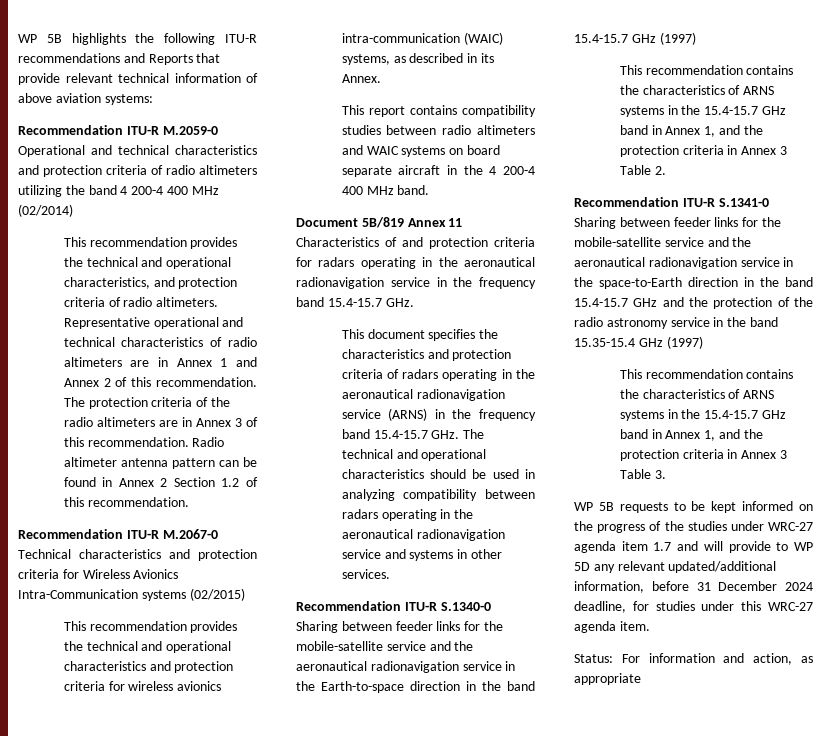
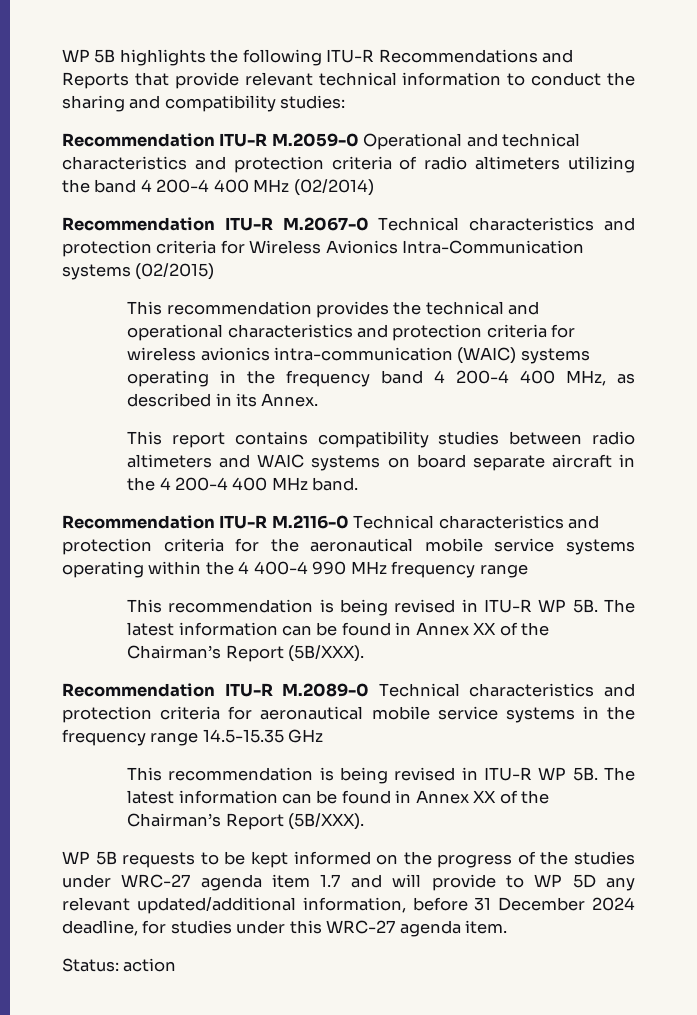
- WP 5B highlights the following ITU-R recommendations and Reports that provide relevant technical information of above aviation systems:
+ WP 5B highlights the following ITU-R Recommendations and Reports that provide relevant technical information to conduct the sharing and compatibility studies:
- This recommendation provides the technical and operational characteristics, and protection criteria of radio altimeters. Representative operational and technical characteristics of radio altimeters are in Annex 1 and Annex 2 of this recommendation. The protection criteria of the radio altimeters are in Annex 3 of this recommendation. Radio altimeter antenna pattern can be found in Annex 2 Section 1.2 of this recommendation.
- This recommendation provides the technical and operational characteristics and protection criteria for wireless avionics intra-communication (WAIC) systems, as described in its Annex.
+ This recommendation provides the technical and operational characteristics and protection criteria for wireless avionics intra-communication (WAIC) systems operating in the frequency band 4 200-4 400 MHz, as described in its Annex.
- Document 5B/819 Annex 11 Characteristics of and protection criteria for radars operating in the aeronautical radionavigation service in the frequency band 15.4-15.7 GHz.
- This document specifies the characteristics and protection criteria of radars operating in the aeronautical radionavigation service (ARNS) in the frequency band 15.4-15.7 GHz. The technical and operational characteristics should be used in analyzing compatibility between radars operating in the aeronautical radionavigation service and systems in other services.
- Recommendation ITU-R S.1340-0 Sharing between feeder links for the mobile-satellite service and the aeronautical radionavigation service in the Earth-to-space direction in the band 15.4-15.7 GHz (1997)
- This recommendation contains the characteristics of ARNS systems in the 15.4-15.7 GHz band in Annex 1, and the protection criteria in Annex 3 Table 2.
- Recommendation ITU-R S.1341-0 Sharing between feeder links for the mobile-satellite service and the aeronautical radionavigation service in the space-to-Earth direction in the band 15.4-15.7 GHz and the protection of the radio astronomy service in the band 15.35-15.4 GHz (1997)
- This recommendation contains the characteristics of ARNS systems in the 15.4-15.7 GHz band in Annex 1, and the protection criteria in Annex 3 Table 3.
+ Recommendation ITU-R M.2116-0 Technical characteristics and protection criteria for the aeronautical mobile service systems operating within the 4 400-4 990 MHz frequency range
+ This recommendation is being revised in ITU-R WP 5B. The latest information can be found in Annex XX of the Chairman’s Report (5B/XXX).
+ Recommendation ITU-R M.2089-0 Technical characteristics and protection criteria for aeronautical mobile service systems in the frequency range 14.5-15.35 GHz
+ This recommendation is being revised in ITU-R WP 5B. The latest information can be found in Annex XX of the Chairman’s Report (5B/XXX).
- Status: For information and action, as appropriate
+ Status: action

